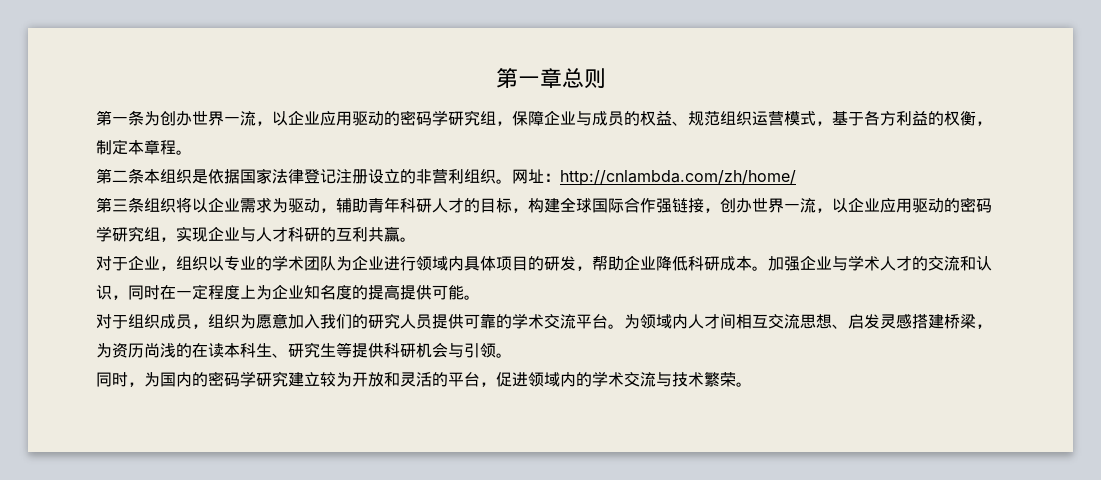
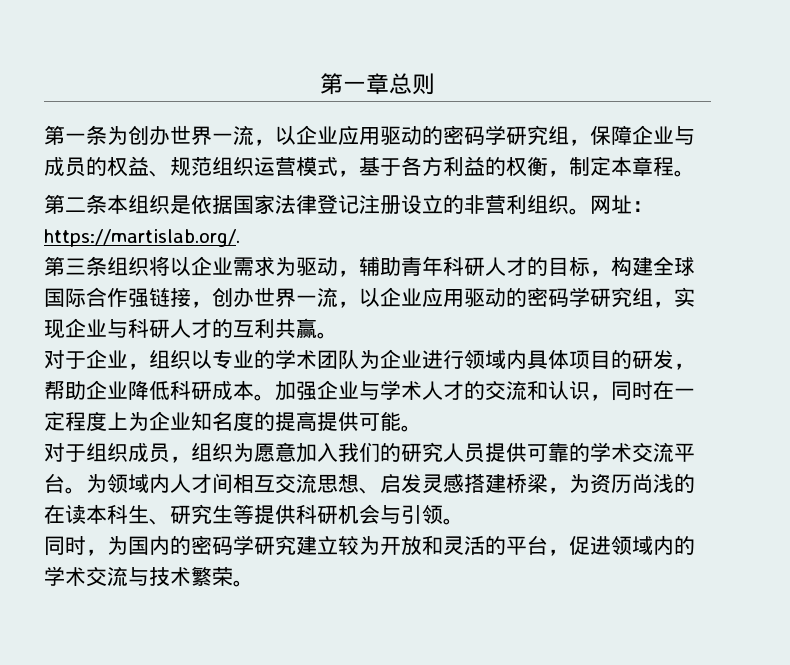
- 网址：http://cnlambda.com/zh/home/
+ 网址：https://martislab.org/.
- 第三条组织将以企业需求为驱动，辅助青年科研人才的目标，构建全球国际合作强链接，创办世界一流，以企业应用驱动的密码学研究组，实现企业与人才科研的互利共赢。
+ 第三条组织将以企业需求为驱动，辅助青年科研人才的目标，构建全球国际合作强链接，创办世界一流，以企业应用驱动的密码学研究组，实现企业与科研人才的互利共赢。

